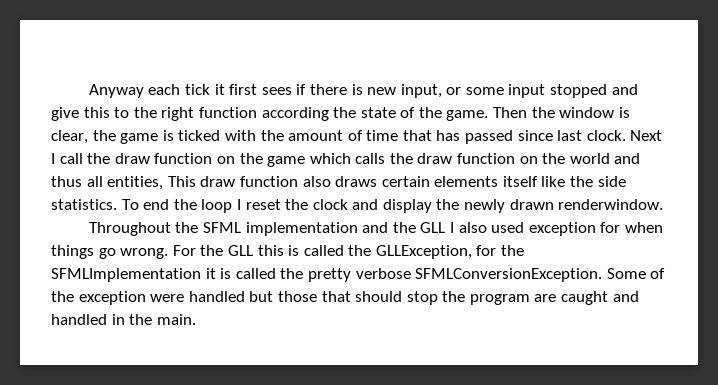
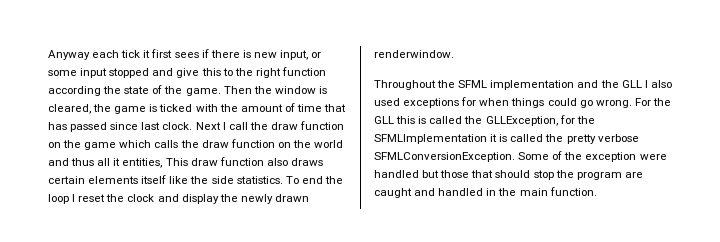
- Then the window is clear, the game is ticked with the amount of time that has passed since last clock.
+ Then the window is cleared, the game is ticked with the amount of time that has passed since last clock.
- Next I call the draw function on the game which calls the draw function on the world and thus all entities, This draw function also draws certain elements itself like the side statistics.
+ Next I call the draw function on the game which calls the draw function on the world and thus all it entities, This draw function also draws certain elements itself like the side statistics.
- Throughout the SFML implementation and the GLL I also used exception for when things go wrong.
+ Throughout the SFML implementation and the GLL I also used exceptions for when things could go wrong.
- Some of the exception were handled but those that should stop the program are caught and handled in the main.
+ Some of the exception were handled but those that should stop the program are caught and handled in the main function.

